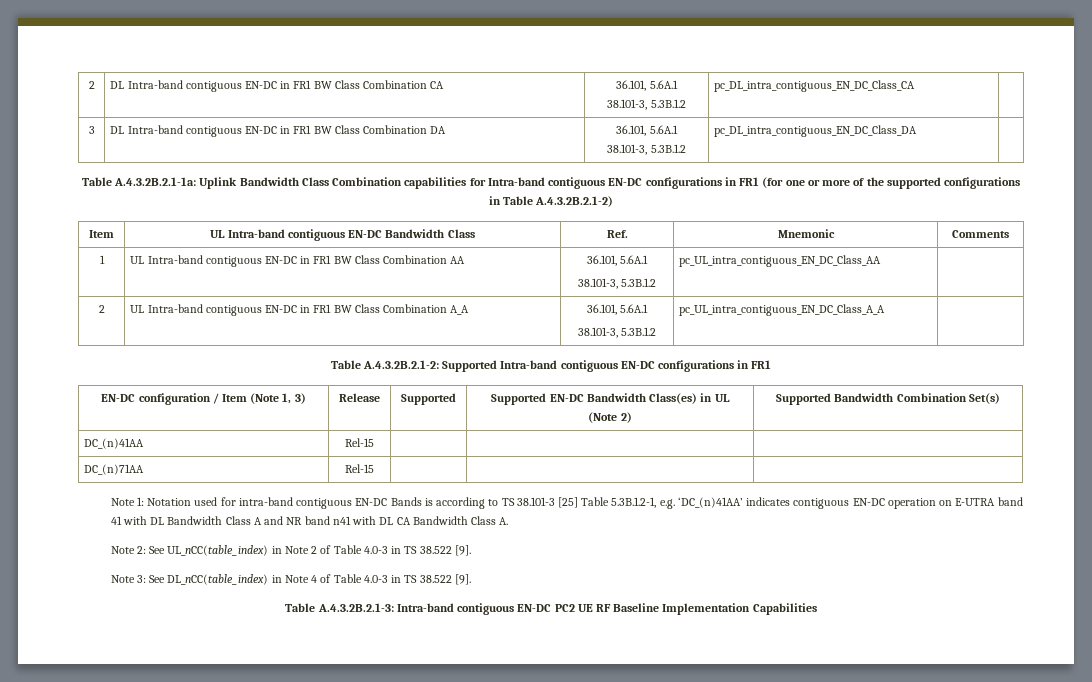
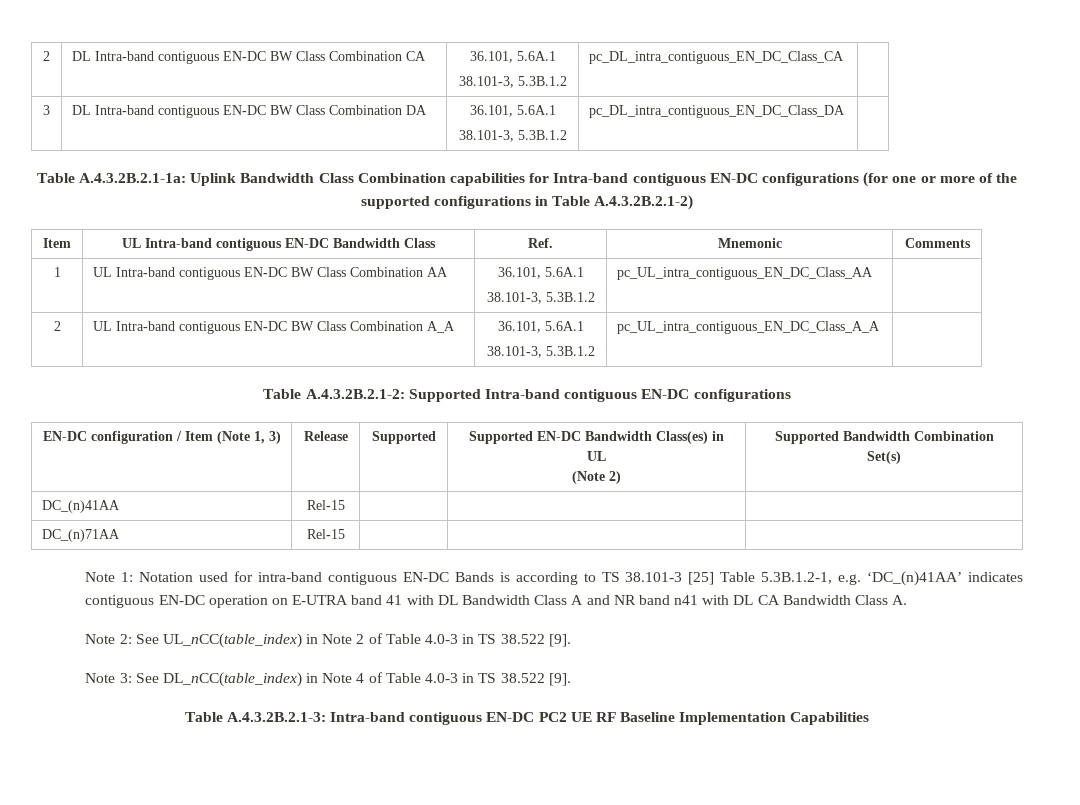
- 2 | DL Intra-band contiguous EN-DC in FR1 BW Class Combination CA | 36.101, 5.6A.1
+ 2 | DL Intra-band contiguous EN-DC BW Class Combination CA | 36.101, 5.6A.1
- 3 | DL Intra-band contiguous EN-DC in FR1 BW Class Combination DA | 36.101, 5.6A.1
+ 3 | DL Intra-band contiguous EN-DC BW Class Combination DA | 36.101, 5.6A.1
- Table A.4.3.2B.2.1-1a: Uplink Bandwidth Class Combination capabilities for Intra-band contiguous EN-DC configurations in FR1 (for one or more of the supported configurations in Table A.4.3.2B.2.1-2)
+ Table A.4.3.2B.2.1-1a: Uplink Bandwidth Class Combination capabilities for Intra-band contiguous EN-DC configurations (for one or more of the supported configurations in Table A.4.3.2B.2.1-2)
- 1 | UL Intra-band contiguous EN-DC in FR1 BW Class Combination AA | 36.101, 5.6A.1
+ 1 | UL Intra-band contiguous EN-DC BW Class Combination AA | 36.101, 5.6A.1
- 2 | UL Intra-band contiguous EN-DC in FR1 BW Class Combination A_A | 36.101, 5.6A.1
+ 2 | UL Intra-band contiguous EN-DC BW Class Combination A_A | 36.101, 5.6A.1
- Table A.4.3.2B.2.1-2: Supported Intra-band contiguous EN-DC configurations in FR1
+ Table A.4.3.2B.2.1-2: Supported Intra-band contiguous EN-DC configurations

